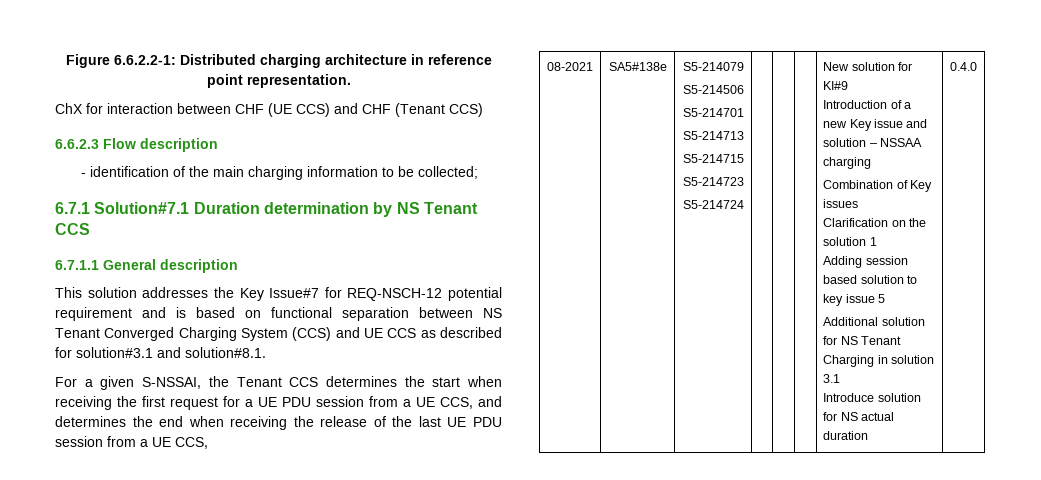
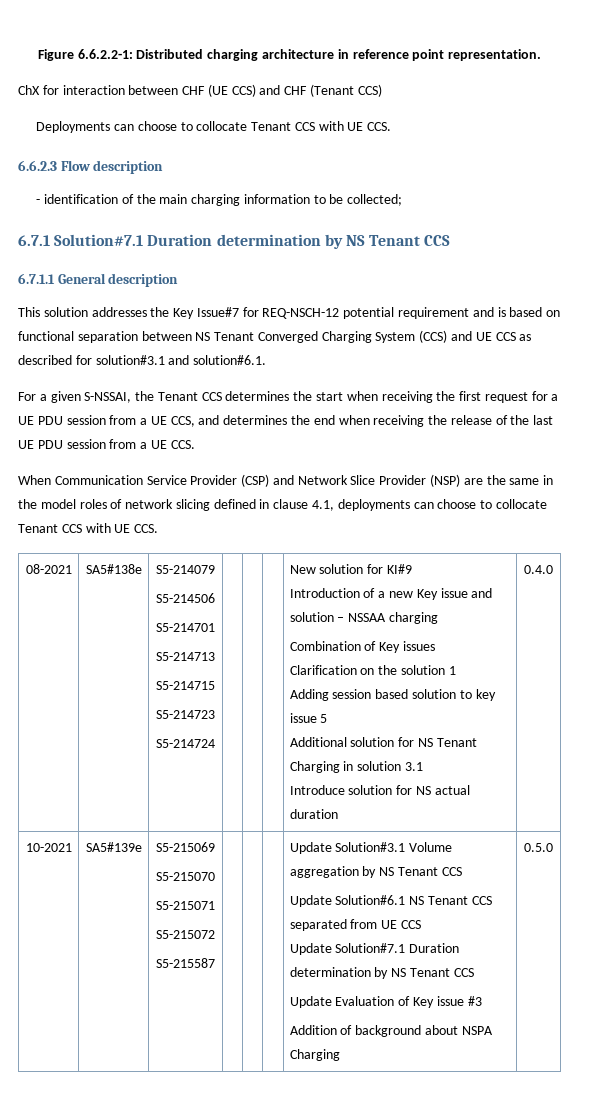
+ Deployments can choose to collocate Tenant CCS with UE CCS.
- This solution addresses the Key Issue#7 for REQ-NSCH-12 potential requirement and is based on functional separation between NS Tenant Converged Charging System (CCS) and UE CCS as described for solution#3.1 and solution#8.1.
+ This solution addresses the Key Issue#7 for REQ-NSCH-12 potential requirement and is based on functional separation between NS Tenant Converged Charging System (CCS) and UE CCS as described for solution#3.1 and solution#6.1.
- For a given S-NSSAI, the Tenant CCS determines the start when receiving the first request for a UE PDU session from a UE CCS, and determines the end when receiving the release of the last UE PDU session from a UE CCS,
+ For a given S-NSSAI, the Tenant CCS determines the start when receiving the first request for a UE PDU session from a UE CCS, and determines the end when receiving the release of the last UE PDU session from a UE CCS.
+ When Communication Service Provider (CSP) and Network Slice Provider (NSP) are the same in the model roles of network slicing defined in clause 4.1, deployments can choose to collocate Tenant CCS with UE CCS.
+ 10-2021 | SA5#139e | S5-215069
+ S5-215070
+ S5-215071
+ S5-215072
+ S5-215587 | | | | Update Solution#3.1 Volume aggregation by NS Tenant CCS
+ Update Solution#6.1 NS Tenant CCS separated from UE CCS
+ Update Solution#7.1 Duration determination by NS Tenant CCS
+ Update Evaluation of Key issue #3
+ Addition of background about NSPA Charging | 0.5.0

